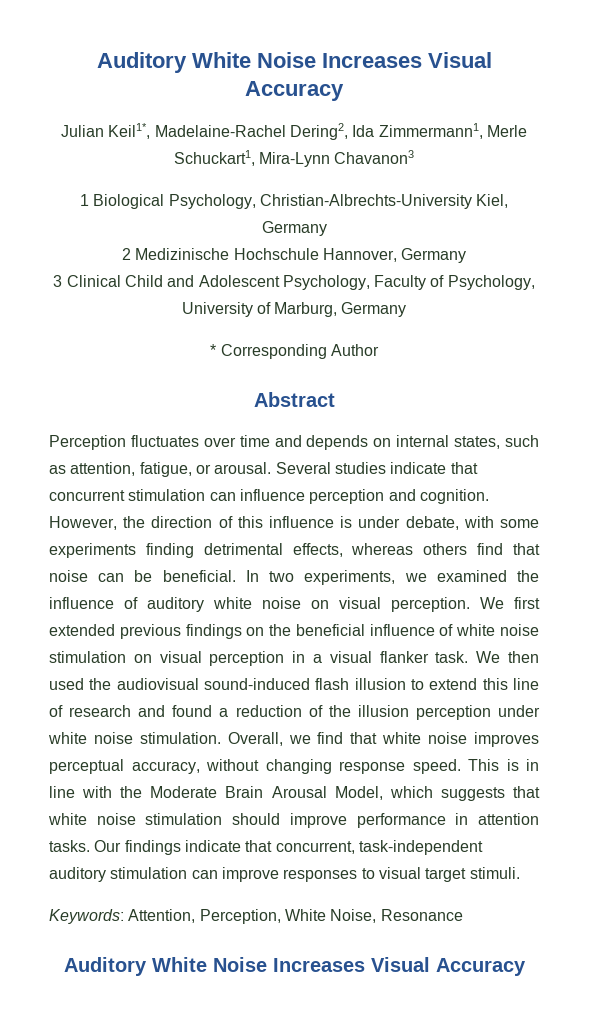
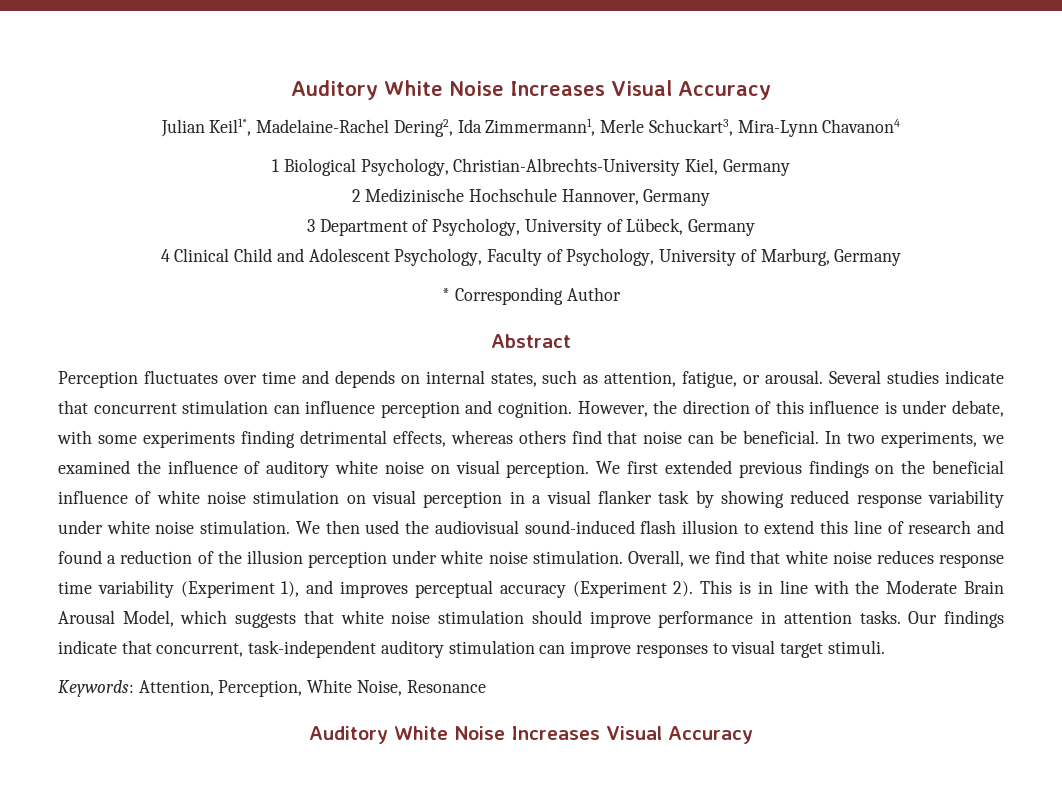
- Julian Keil1*, Madelaine-Rachel Dering2, Ida Zimmermann1, Merle Schuckart1, Mira-Lynn Chavanon3
+ Julian Keil1*, Madelaine-Rachel Dering2, Ida Zimmermann1, Merle Schuckart3, Mira-Lynn Chavanon4
- 3 Clinical Child and Adolescent Psychology, Faculty of Psychology, University of Marburg, Germany
+ 3 Department of Psychology, University of Lübeck, Germany
+ 4 Clinical Child and Adolescent Psychology, Faculty of Psychology, University of Marburg, Germany
- We first extended previous findings on the beneficial influence of white noise stimulation on visual perception in a visual flanker task.
+ We first extended previous findings on the beneficial influence of white noise stimulation on visual perception in a visual flanker task by showing reduced response variability under white noise stimulation.
- Overall, we find that white noise improves perceptual accuracy, without changing response speed.
+ Overall, we find that white noise reduces response time variability (Experiment 1), and improves perceptual accuracy (Experiment 2).

